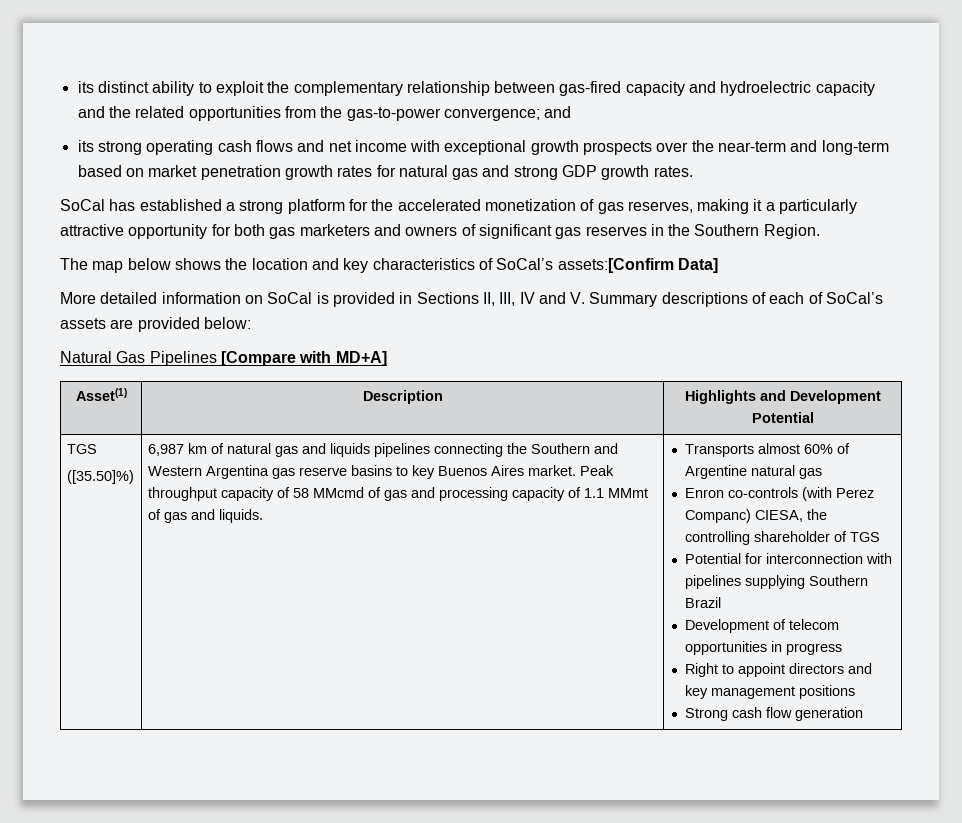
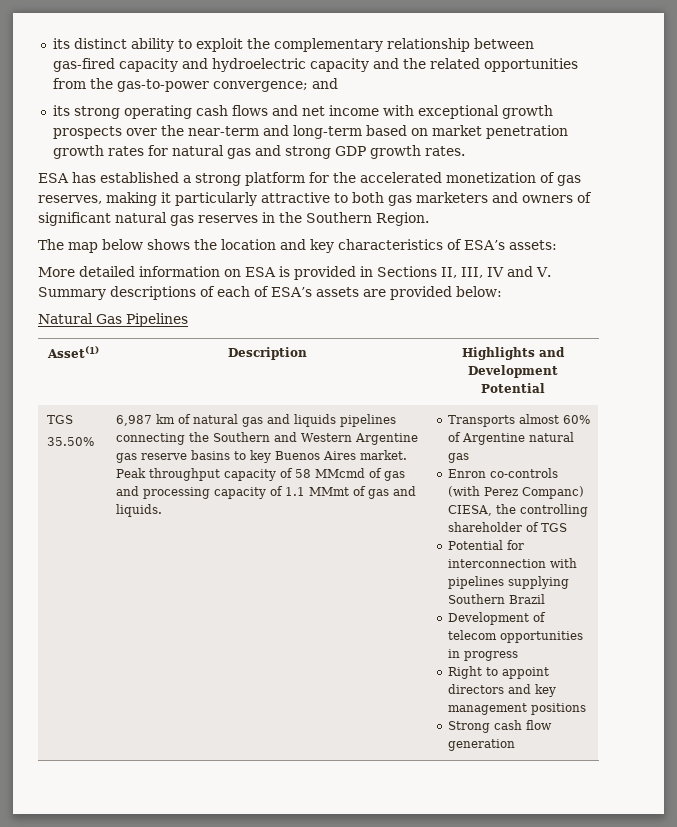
- SoCal has established a strong platform for the accelerated monetization of gas reserves, making it a particularly attractive opportunity for both gas marketers and owners of significant gas reserves in the Southern Region.
+ ESA has established a strong platform for the accelerated monetization of gas reserves, making it particularly attractive to both gas marketers and owners of significant natural gas reserves in the Southern Region.
- The map below shows the location and key characteristics of SoCal’s assets:[Confirm Data]
+ The map below shows the location and key characteristics of ESA’s assets:
- More detailed information on SoCal is provided in Sections II, III, IV and V. Summary descriptions of each of SoCal’s assets are provided below:
+ More detailed information on ESA is provided in Sections II, III, IV and V. Summary descriptions of each of ESA’s assets are provided below:
- Natural Gas Pipelines [Compare with MD+A]
+ Natural Gas Pipelines
- ([35.50]%)
+ 35.50%
- 6,987 km of natural gas and liquids pipelines connecting the Southern and Western Argentina gas reserve basins to key Buenos Aires market.
+ 6,987 km of natural gas and liquids pipelines connecting the Southern and Western Argentine gas reserve basins to key Buenos Aires market.

